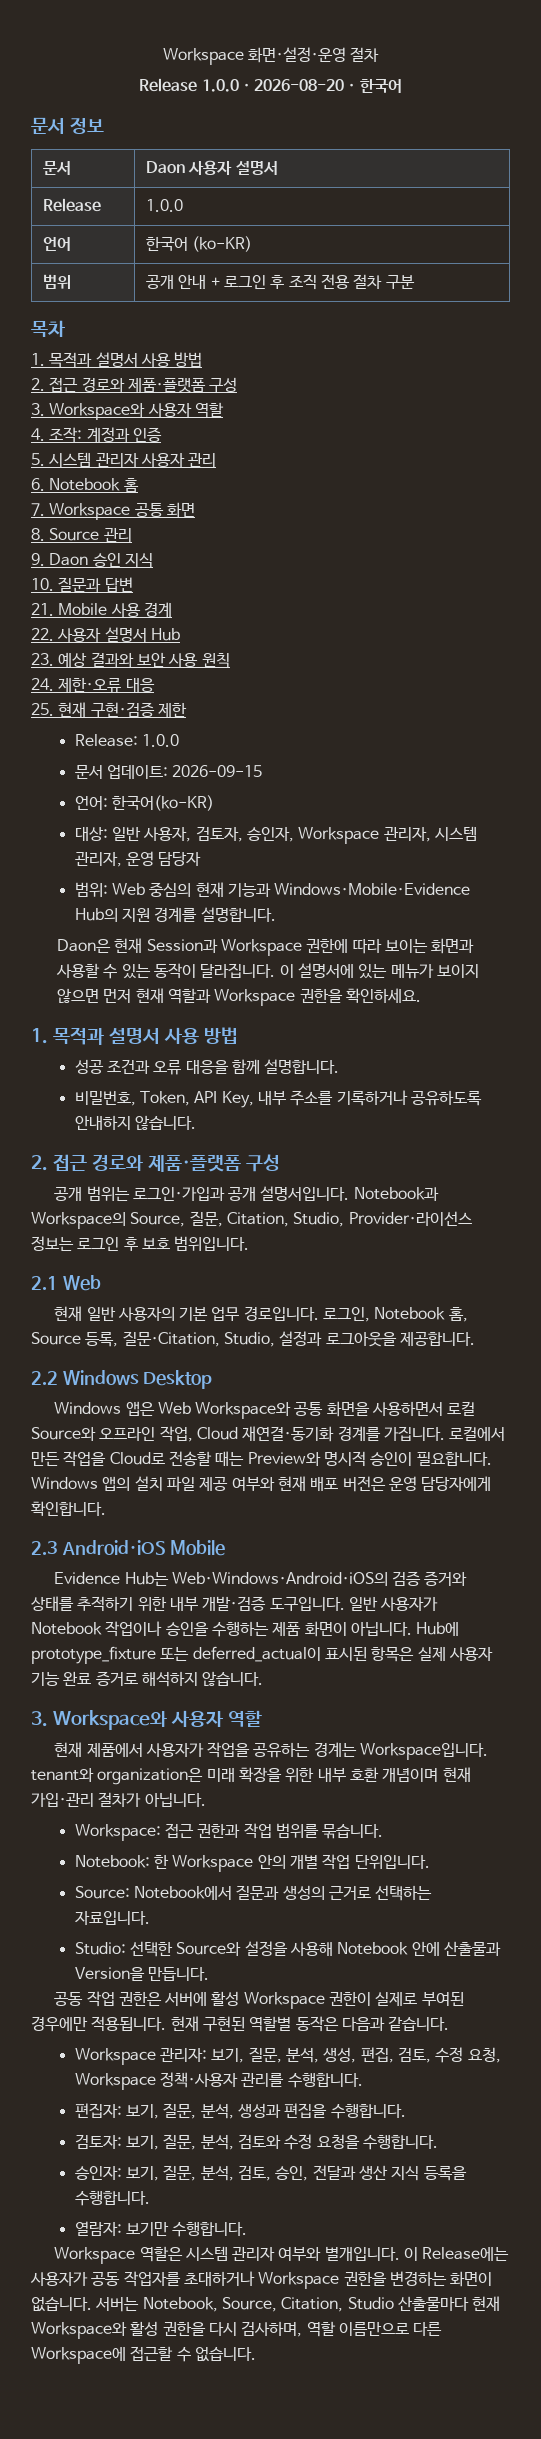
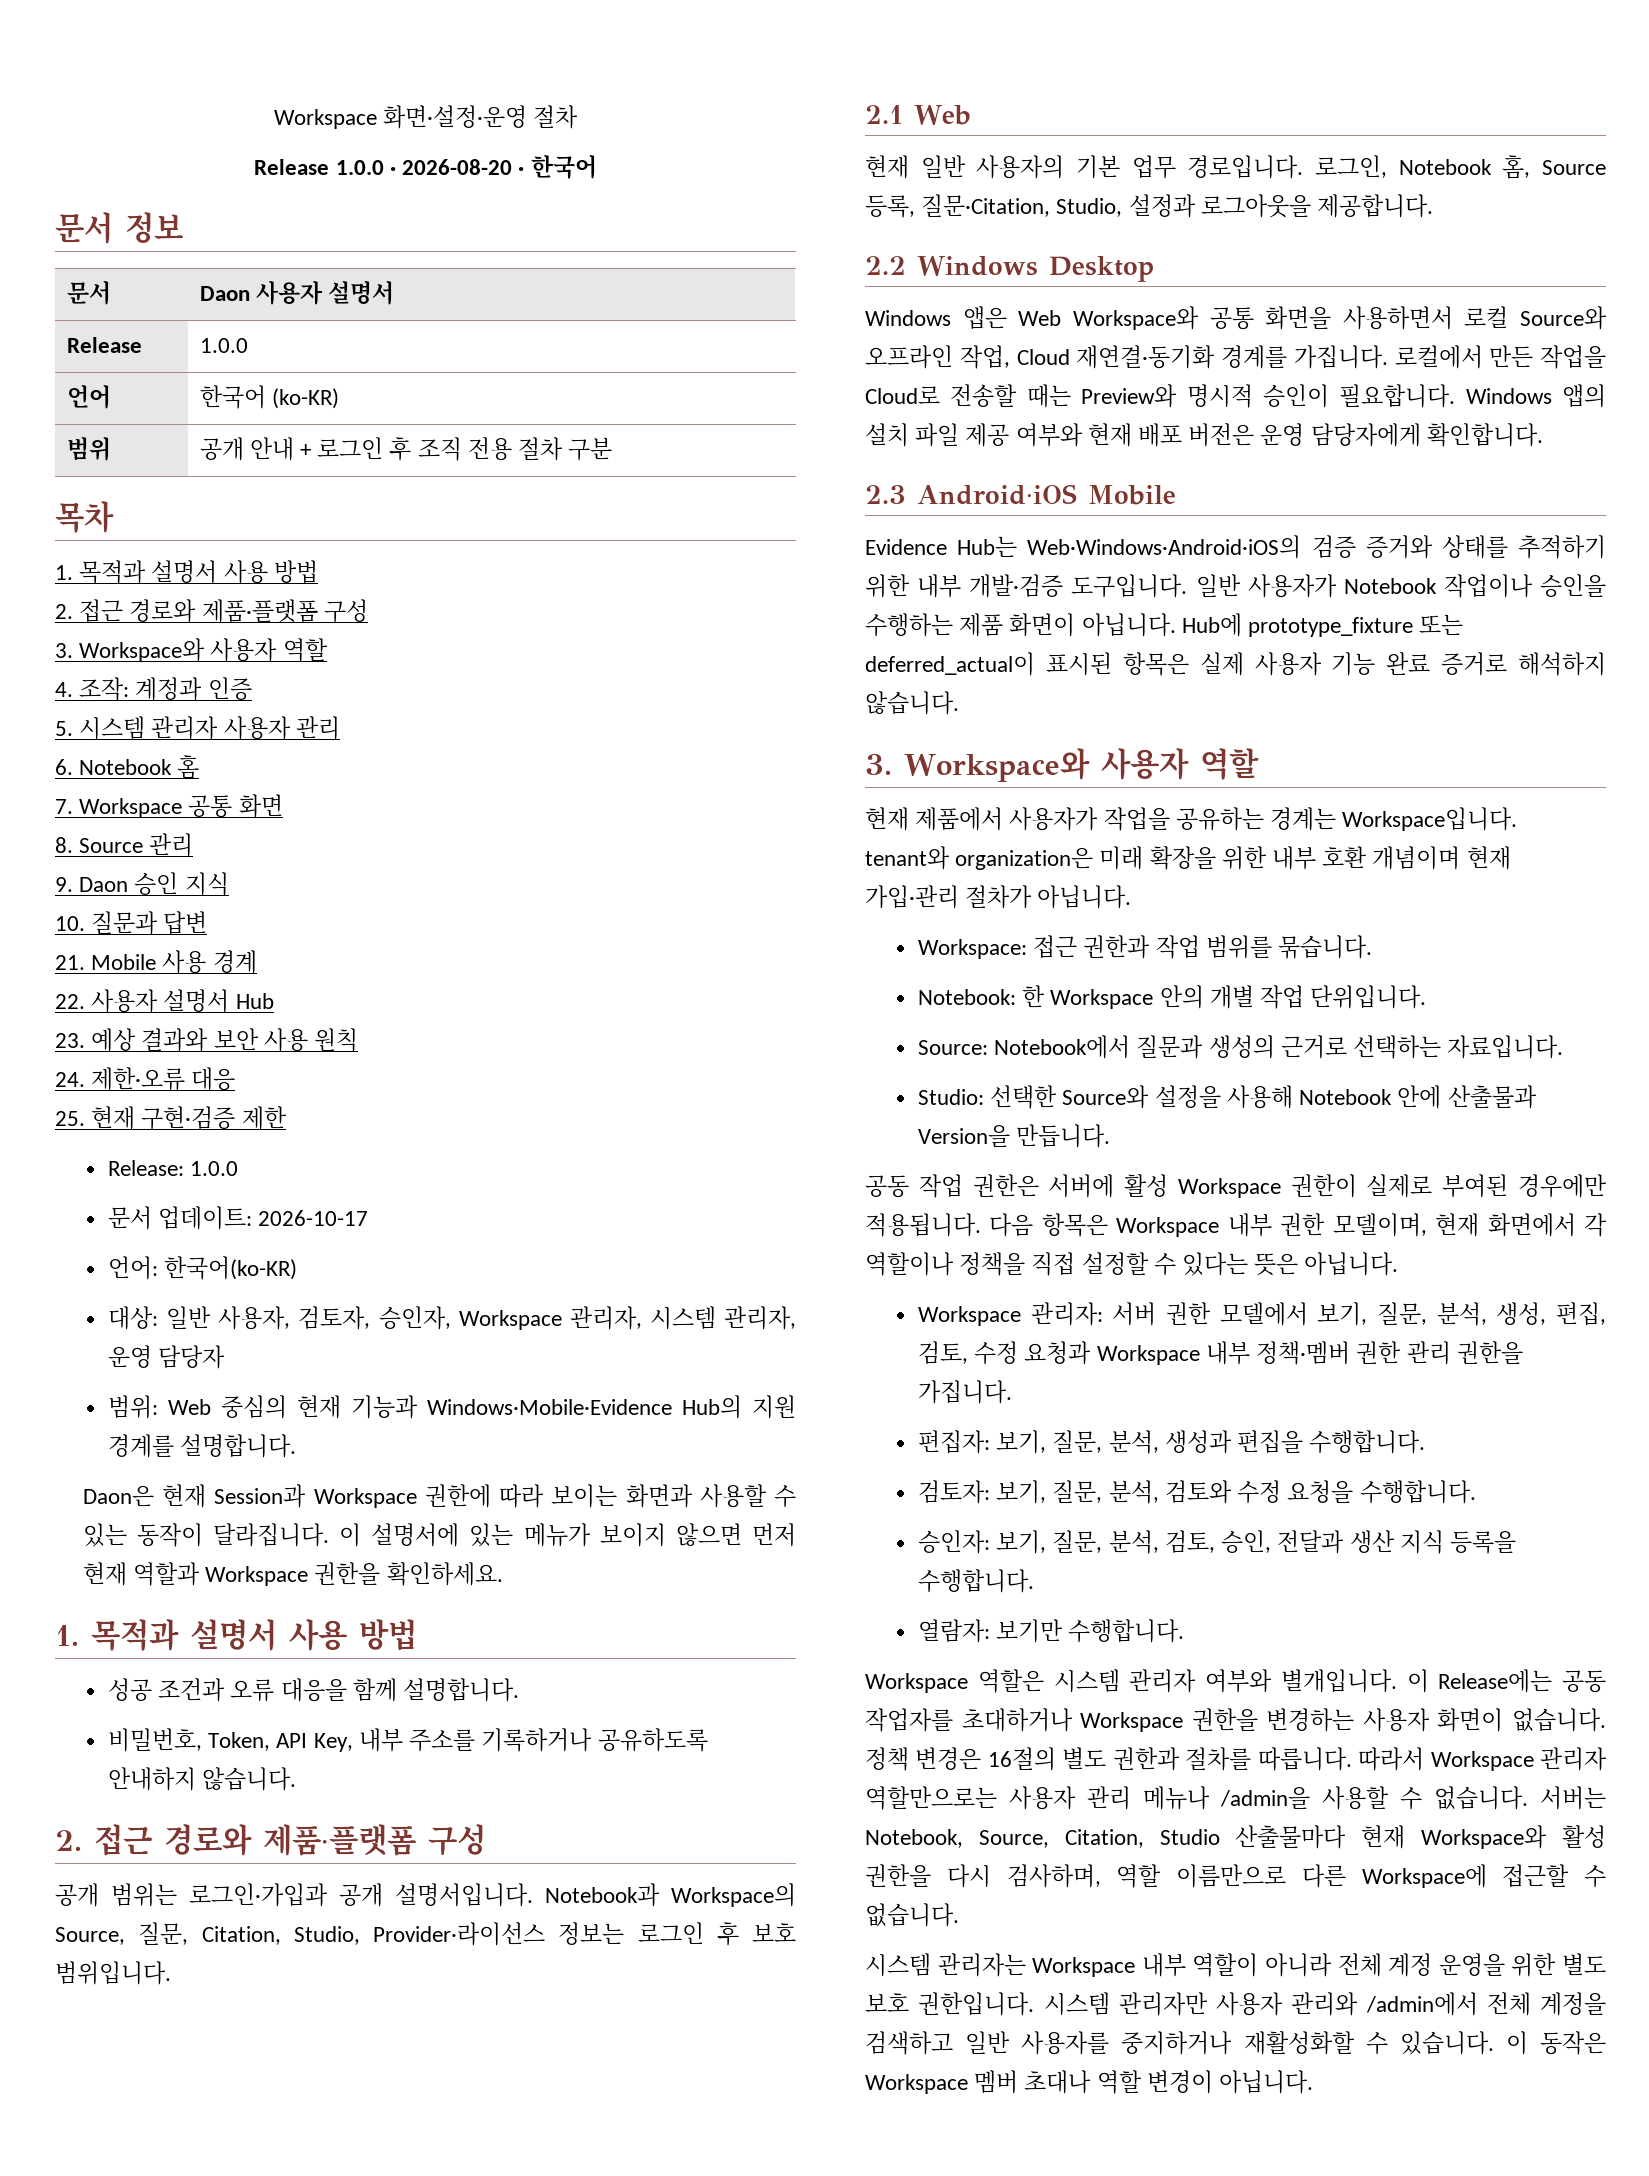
- 문서 업데이트: 2026-09-15
+ 문서 업데이트: 2026-10-17
- 현재 구현된 역할별 동작은 다음과 같습니다.
+ 다음 항목은 Workspace 내부 권한 모델이며, 현재 화면에서 각 역할이나 정책을 직접 설정할 수 있다는 뜻은 아닙니다.
- Workspace 관리자: 보기, 질문, 분석, 생성, 편집, 검토, 수정 요청, Workspace 정책·사용자 관리를 수행합니다.
+ Workspace 관리자: 서버 권한 모델에서 보기, 질문, 분석, 생성, 편집, 검토, 수정 요청과 Workspace 내부 정책·멤버 권한 관리 권한을 가집니다.
- 이 Release에는 사용자가 공동 작업자를 초대하거나 Workspace 권한을 변경하는 화면이 없습니다.
+ 이 Release에는 공동 작업자를 초대하거나 Workspace 권한을 변경하는 사용자 화면이 없습니다.
+ 정책 변경은 16절의 별도 권한과 절차를 따릅니다. 따라서 Workspace 관리자 역할만으로는 사용자 관리 메뉴나 /admin을 사용할 수 없습니다.
+ 시스템 관리자는 Workspace 내부 역할이 아니라 전체 계정 운영을 위한 별도 보호 권한입니다. 시스템 관리자만 사용자 관리와 /admin에서 전체 계정을 검색하고 일반 사용자를 중지하거나 재활성화할 수 있습니다. 이 동작은 Workspace 멤버 초대나 역할 변경이 아닙니다.

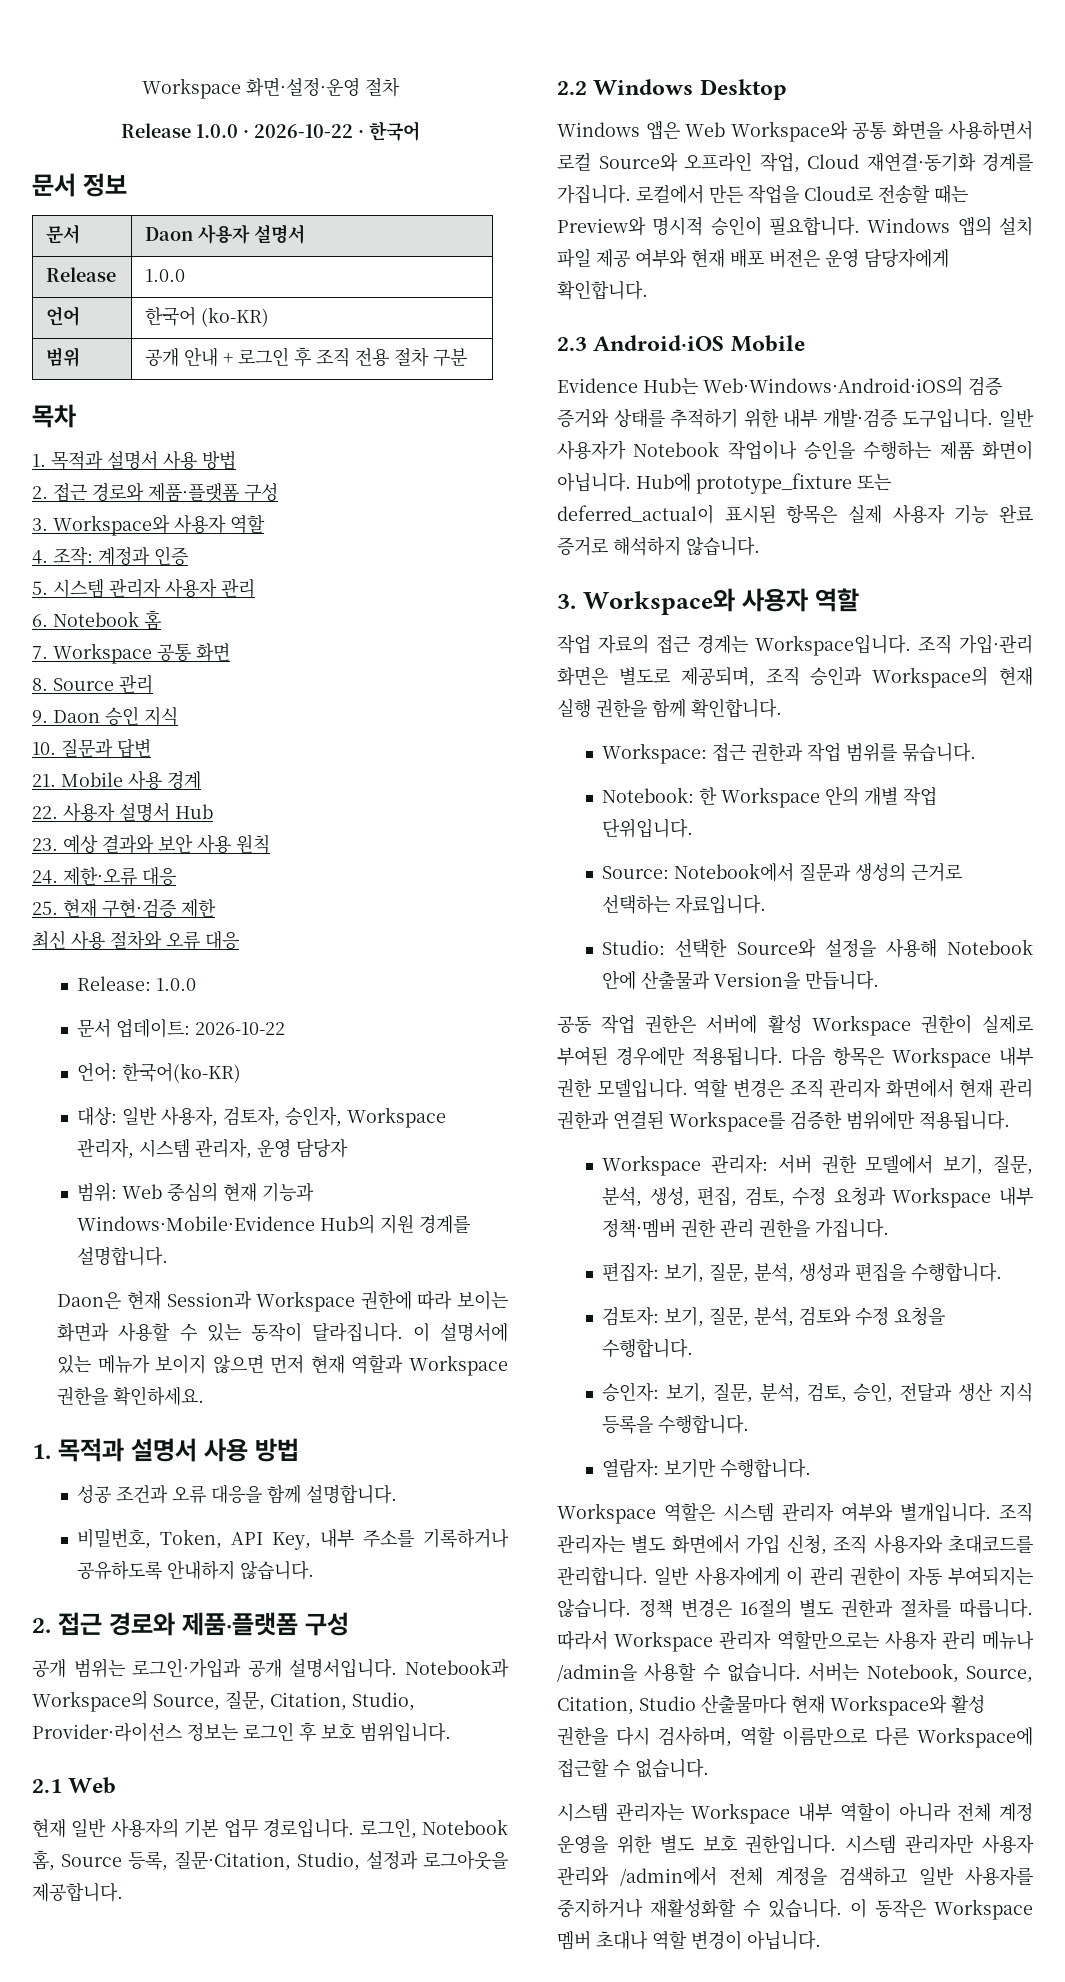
- Release 1.0.0 · 2026-08-20 · 한국어
+ Release 1.0.0 · 2026-10-22 · 한국어
+ 최신 사용 절차와 오류 대응
- 문서 업데이트: 2026-10-17
+ 문서 업데이트: 2026-10-22
- 현재 제품에서 사용자가 작업을 공유하는 경계는 Workspace입니다. tenant와 organization은 미래 확장을 위한 내부 호환 개념이며 현재 가입·관리 절차가 아닙니다.
+ 작업 자료의 접근 경계는 Workspace입니다. 조직 가입·관리 화면은 별도로 제공되며, 조직 승인과 Workspace의 현재 실행 권한을 함께 확인합니다.
- 다음 항목은 Workspace 내부 권한 모델이며, 현재 화면에서 각 역할이나 정책을 직접 설정할 수 있다는 뜻은 아닙니다.
+ 다음 항목은 Workspace 내부 권한 모델입니다. 역할 변경은 조직 관리자 화면에서 현재 관리 권한과 연결된 Workspace를 검증한 범위에만 적용됩니다.
- 이 Release에는 공동 작업자를 초대하거나 Workspace 권한을 변경하는 사용자 화면이 없습니다.
+ 조직 관리자는 별도 화면에서 가입 신청, 조직 사용자와 초대코드를 관리합니다. 일반 사용자에게 이 관리 권한이 자동 부여되지는 않습니다.

